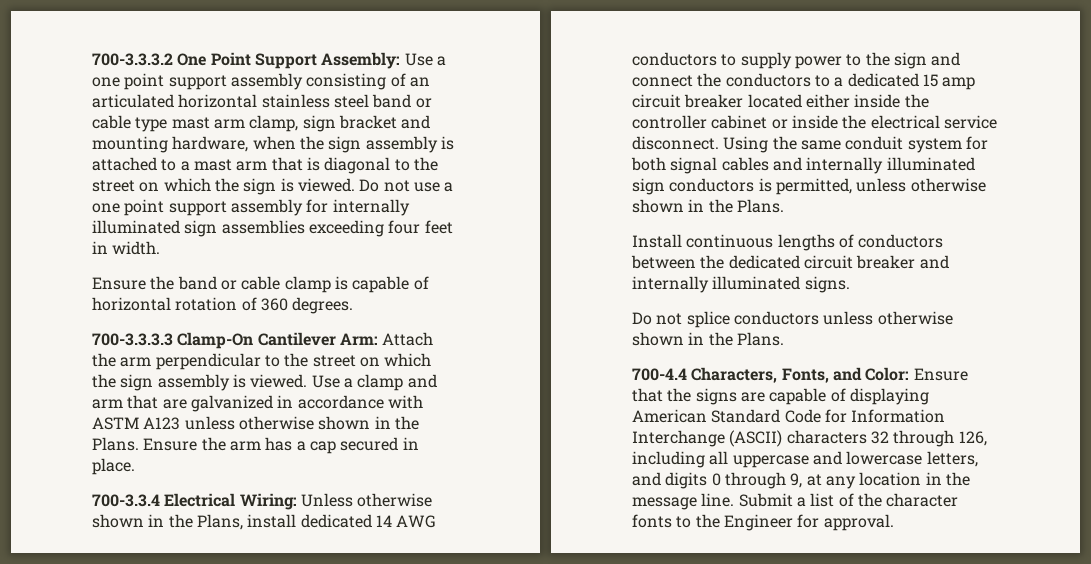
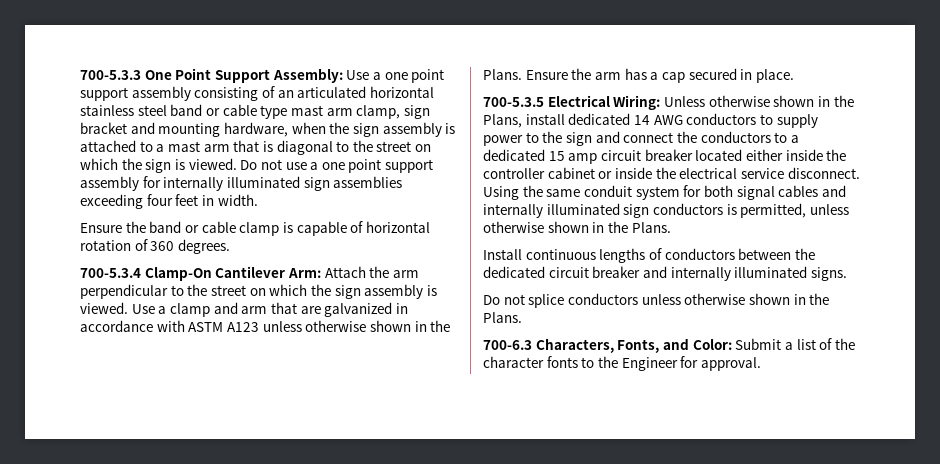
- 700-3.3.3.2 One Point Support Assembly: Use a one point support assembly consisting of an articulated horizontal stainless steel band or cable type mast arm clamp, sign bracket and mounting hardware, when the sign assembly is attached to a mast arm that is diagonal to the street on which the sign is viewed.
+ 700-5.3.3 One Point Support Assembly: Use a one point support assembly consisting of an articulated horizontal stainless steel band or cable type mast arm clamp, sign bracket and mounting hardware, when the sign assembly is attached to a mast arm that is diagonal to the street on which the sign is viewed.
- 700-3.3.3.3 Clamp-On Cantilever Arm: Attach the arm perpendicular to the street on which the sign assembly is viewed.
+ 700-5.3.4 Clamp-On Cantilever Arm: Attach the arm perpendicular to the street on which the sign assembly is viewed.
- 700-3.3.4 Electrical Wiring: Unless otherwise shown in the Plans, install dedicated 14 AWG conductors to supply power to the sign and connect the conductors to a dedicated 15 amp circuit breaker located either inside the controller cabinet or inside the electrical service disconnect.
+ 700-5.3.5 Electrical Wiring: Unless otherwise shown in the Plans, install dedicated 14 AWG conductors to supply power to the sign and connect the conductors to a dedicated 15 amp circuit breaker located either inside the controller cabinet or inside the electrical service disconnect.
- 700-4.4 Characters, Fonts, and Color: Ensure that the signs are capable of displaying American Standard Code for Information Interchange (ASCII) characters 32 through 126, including all uppercase and lowercase letters, and digits 0 through 9, at any location in the message line. Submit a list of the character fonts to the Engineer for approval.
+ 700-6.3 Characters, Fonts, and Color: Submit a list of the character fonts to the Engineer for approval.

